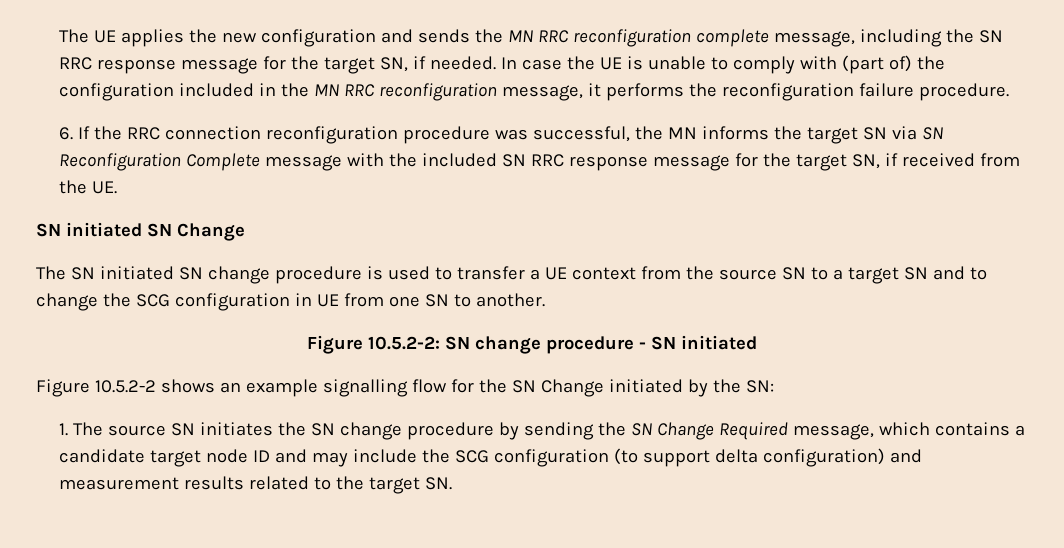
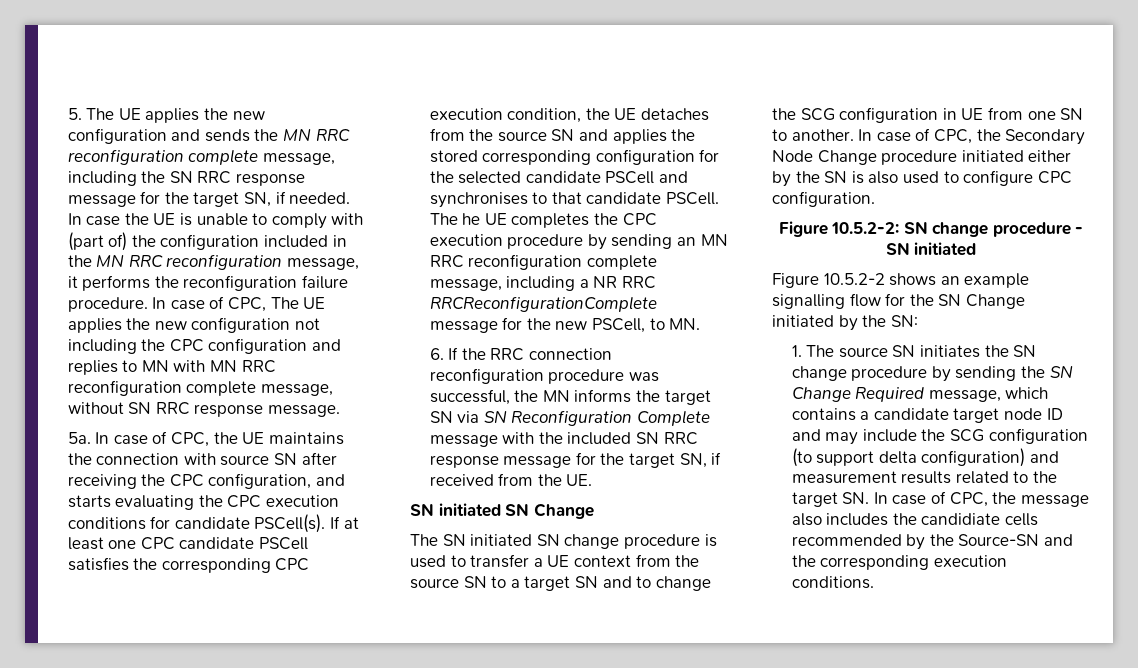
- The UE applies the new configuration and sends the MN RRC reconfiguration complete message, including the SN RRC response message for the target SN, if needed.
+ 5. The UE applies the new configuration and sends the MN RRC reconfiguration complete message, including the SN RRC response message for the target SN, if needed.
+ In case of CPC, The UE applies the new configuration not including the CPC configuration and replies to MN with MN RRC reconfiguration complete message, without SN RRC response message.
+ 5a. In case of CPC, the UE maintains the connection with source SN after receiving the CPC configuration, and starts evaluating the CPC execution conditions for candidate PSCell(s). If at least one CPC candidate PSCell satisfies the corresponding CPC execution condition, the UE detaches from the source SN and applies the stored corresponding configuration for the selected candidate PSCell and synchronises to that candidate PSCell. The he UE completes the CPC execution procedure by sending an MN RRC reconfiguration complete message, including a NR RRC RRCReconfigurationComplete message for the new PSCell, to MN.
+ In case of CPC, the Secondary Node Change procedure initiated either by the SN is also used to configure CPC configuration.
- 1. The source SN initiates the SN change procedure by sending the SN Change Required message, which contains a candidate target node ID and may include the SCG configuration (to support delta configuration) and measurement results related to the target SN.
+ 1. The source SN initiates the SN change procedure by sending the SN Change Required message, which contains a candidate target node ID and may include the SCG configuration (to support delta configuration) and measurement results related to the target SN. In case of CPC, the message also includes the candidiate cells recommended by the Source-SN and the corresponding execution conditions.

